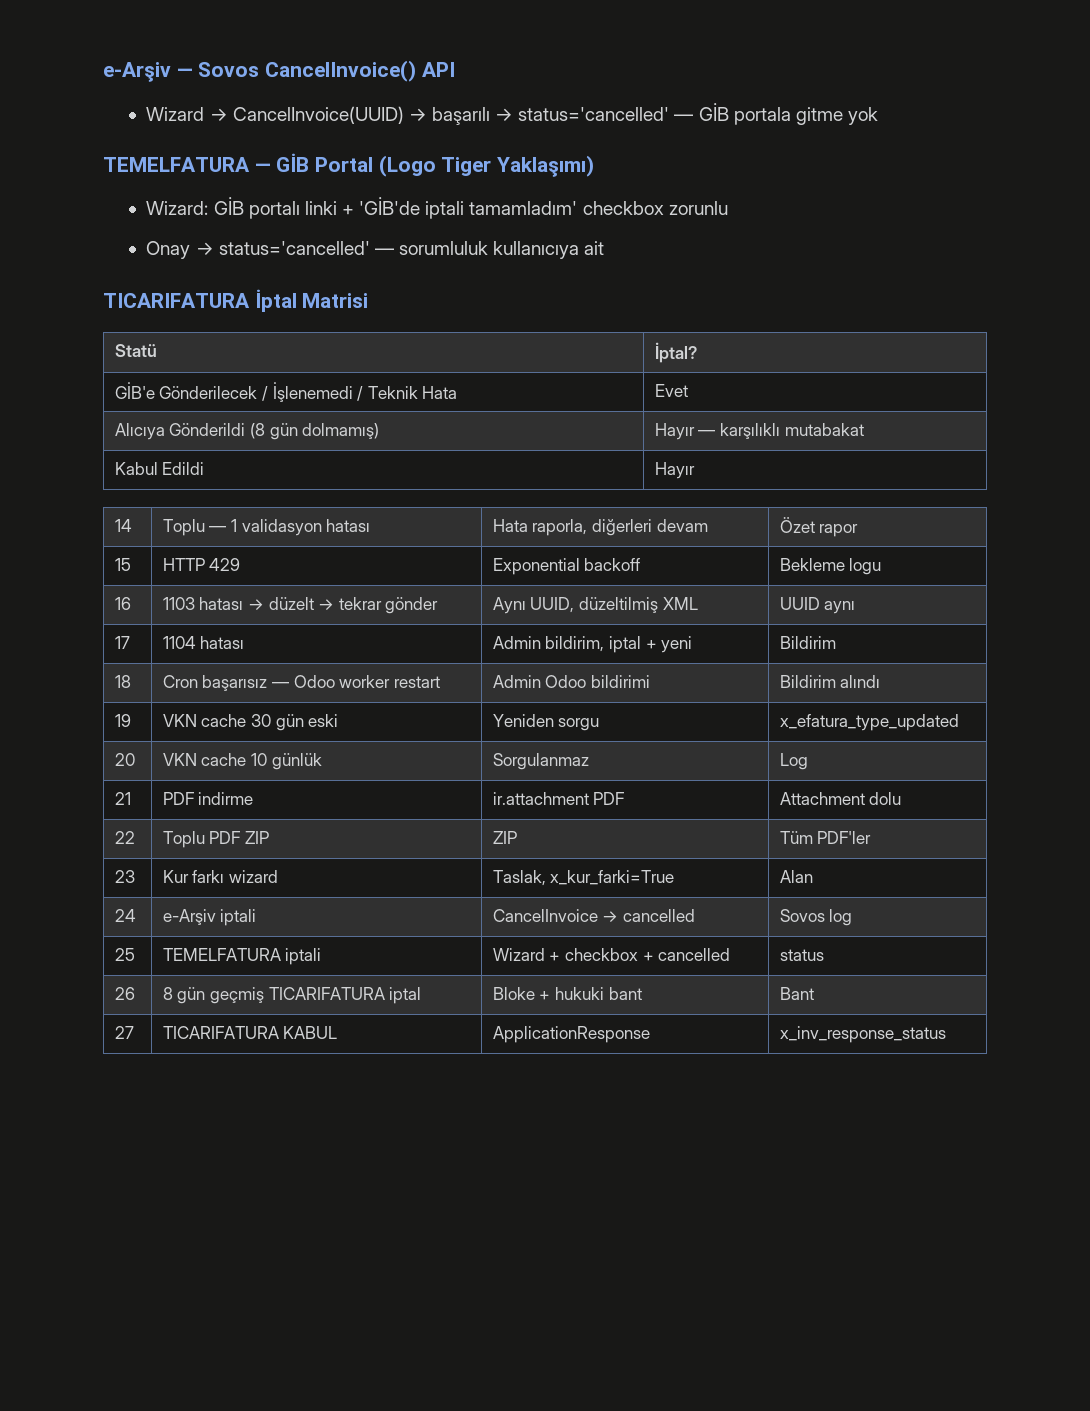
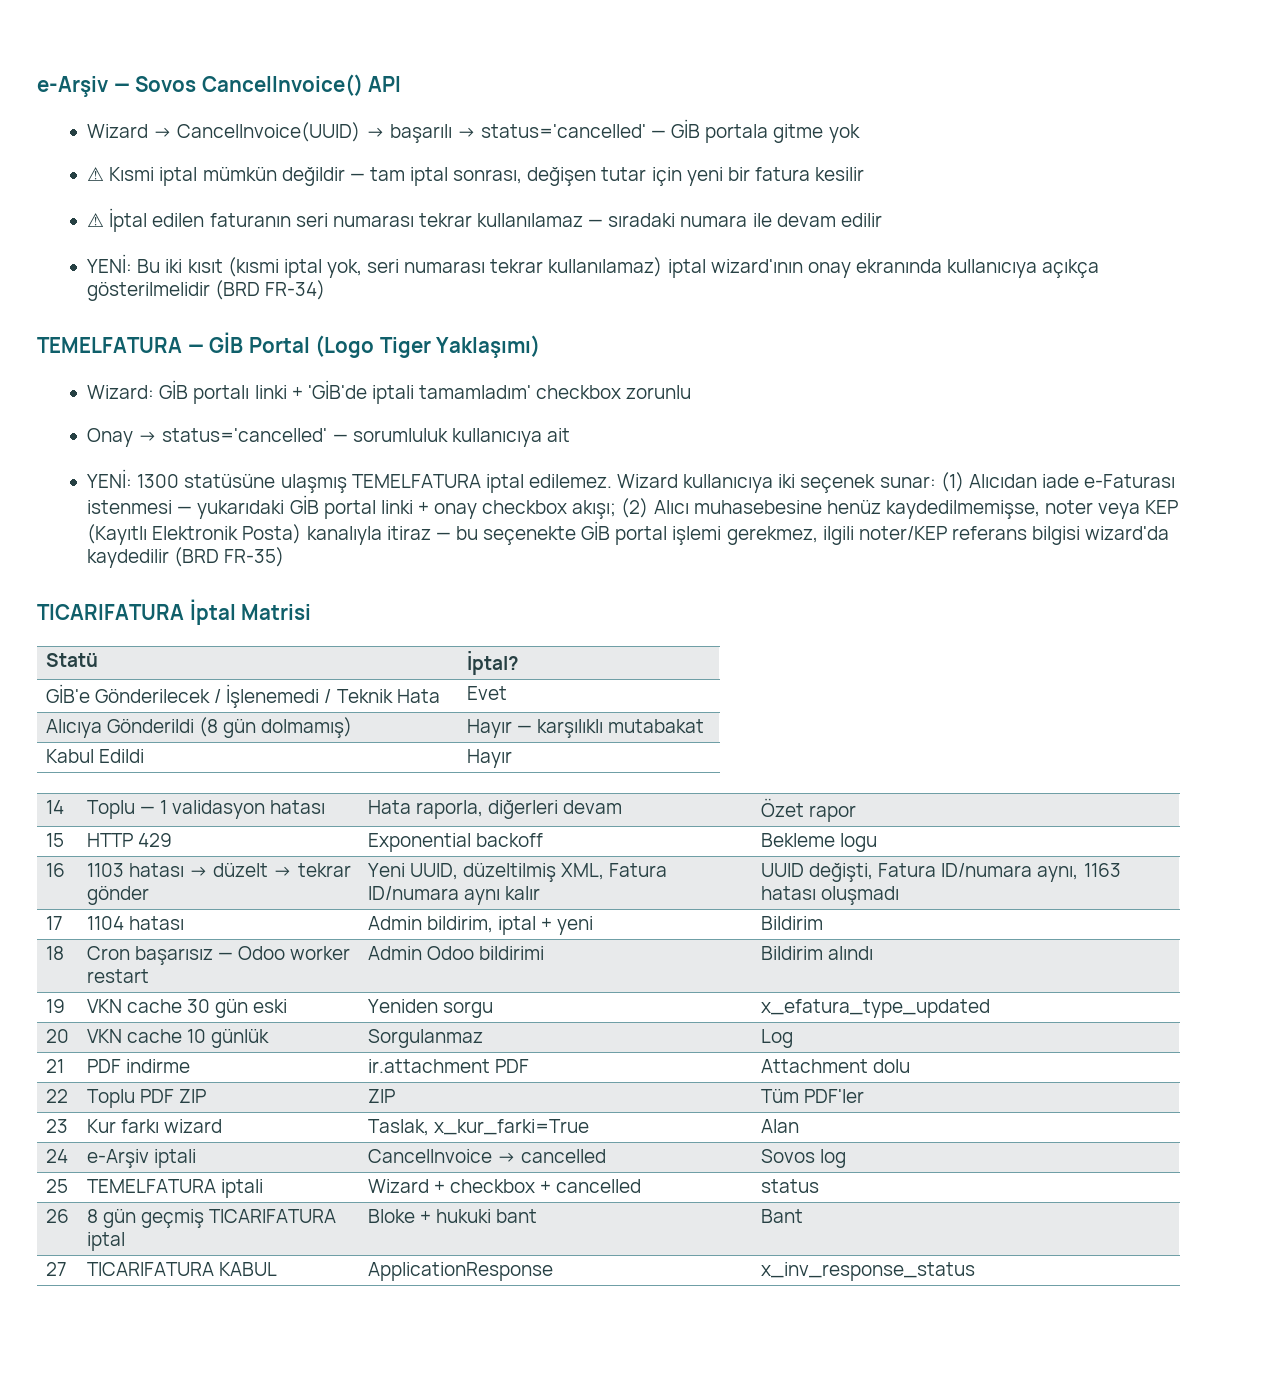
+ ⚠ Kısmi iptal mümkün değildir — tam iptal sonrası, değişen tutar için yeni bir fatura kesilir
+ ⚠ İptal edilen faturanın seri numarası tekrar kullanılamaz — sıradaki numara ile devam edilir
+ YENİ: Bu iki kısıt (kısmi iptal yok, seri numarası tekrar kullanılamaz) iptal wizard'ının onay ekranında kullanıcıya açıkça gösterilmelidir (BRD FR-34)
+ YENİ: 1300 statüsüne ulaşmış TEMELFATURA iptal edilemez. Wizard kullanıcıya iki seçenek sunar: (1) Alıcıdan iade e-Faturası istenmesi — yukarıdaki GİB portal linki + onay checkbox akışı; (2) Alıcı muhasebesine henüz kaydedilmemişse, noter veya KEP (Kayıtlı Elektronik Posta) kanalıyla itiraz — bu seçenekte GİB portal işlemi gerekmez, ilgili noter/KEP referans bilgisi wizard'da kaydedilir (BRD FR-35)
- 16 | 1103 hatası → düzelt → tekrar gönder | Aynı UUID, düzeltilmiş XML | UUID aynı
+ 16 | 1103 hatası → düzelt → tekrar gönder | Yeni UUID, düzeltilmiş XML, Fatura ID/numara aynı kalır | UUID değişti, Fatura ID/numara aynı, 1163 hatası oluşmadı

